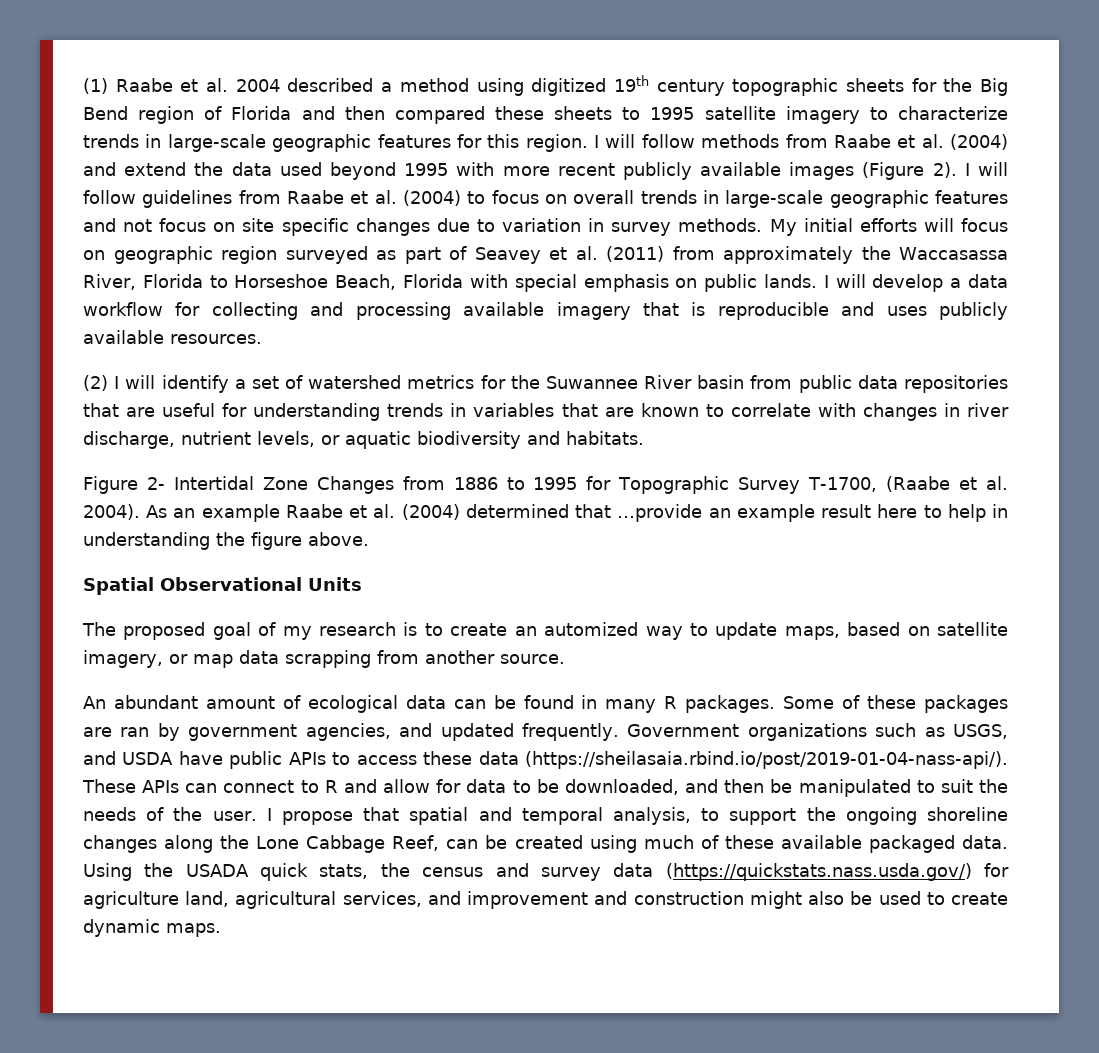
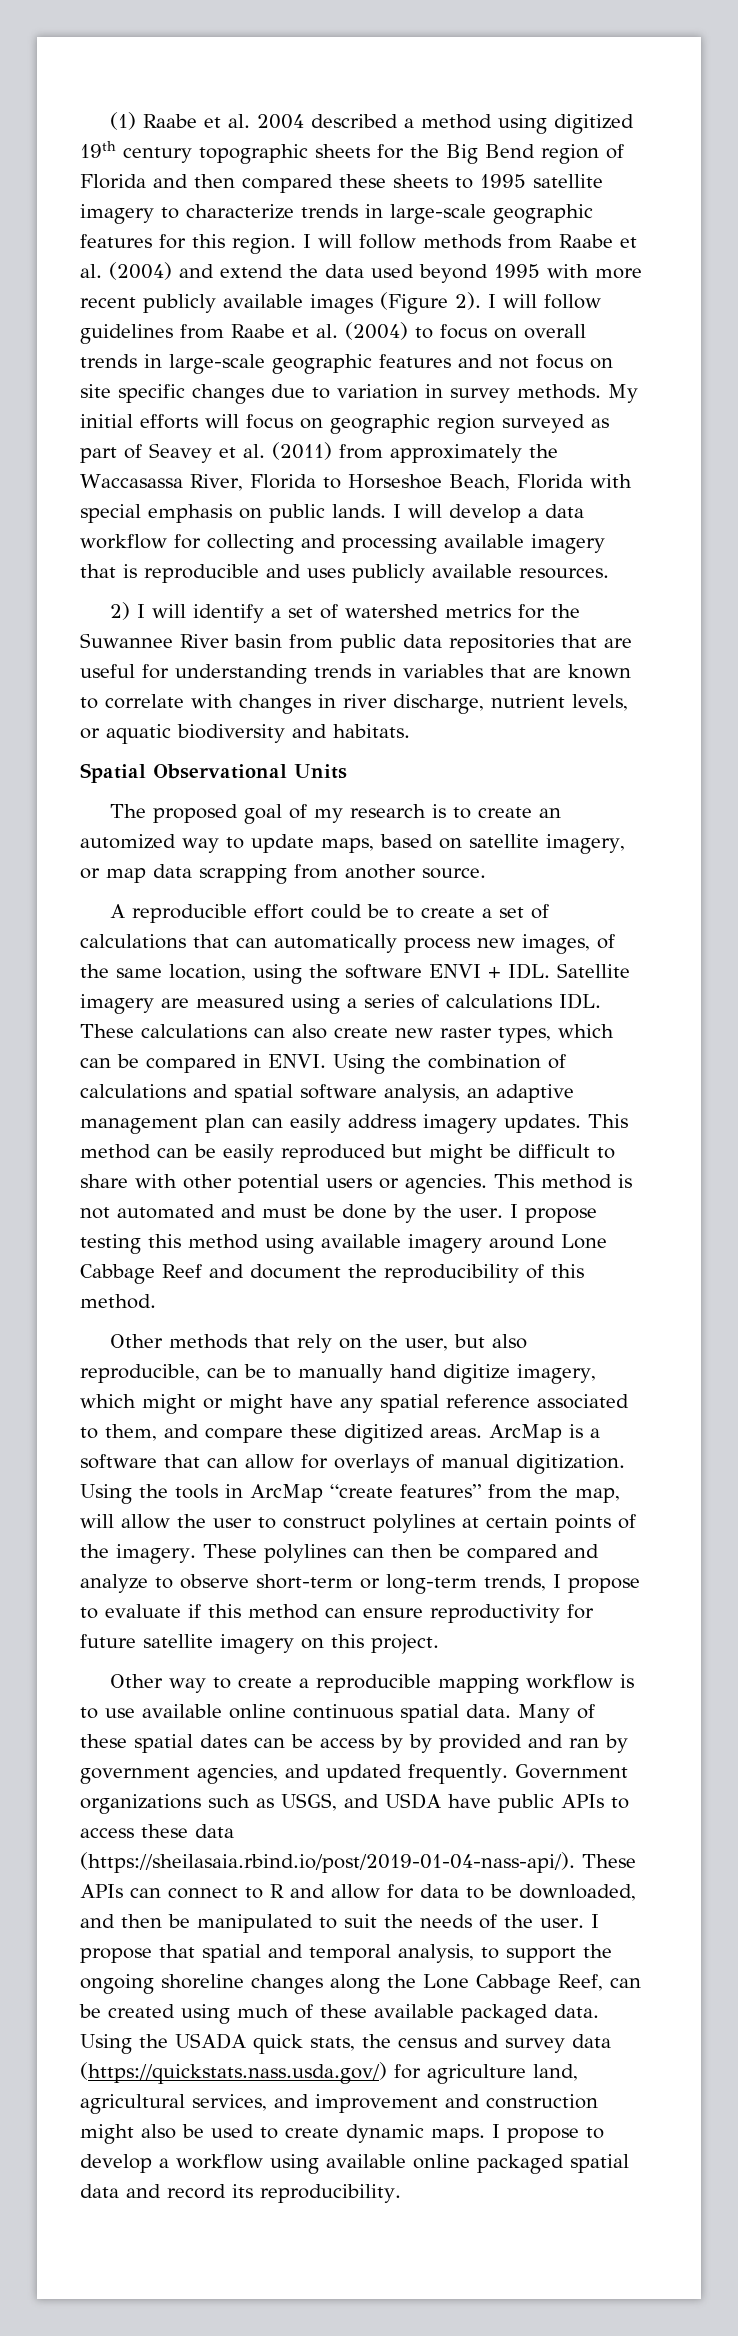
- (2) I will identify a set of watershed metrics for the Suwannee River basin from public data repositories that are useful for understanding trends in variables that are known to correlate with changes in river discharge, nutrient levels, or aquatic biodiversity and habitats.
+ 2) I will identify a set of watershed metrics for the Suwannee River basin from public data repositories that are useful for understanding trends in variables that are known to correlate with changes in river discharge, nutrient levels, or aquatic biodiversity and habitats.
- Figure 2- Intertidal Zone Changes from 1886 to 1995 for Topographic Survey T-1700, (Raabe et al. 2004). As an example Raabe et al. (2004) determined that …provide an example result here to help in understanding the figure above.
- An abundant amount of ecological data can be found in many R packages. Some of these packages are ran by government agencies, and updated frequently.
+ A reproducible effort could be to create a set of calculations that can automatically process new images, of the same location, using the software ENVI + IDL. Satellite imagery are measured using a series of calculations IDL. These calculations can also create new raster types, which can be compared in ENVI. Using the combination of calculations and spatial software analysis, an adaptive management plan can easily address imagery updates. This method can be easily reproduced but might be difficult to share with other potential users or agencies. This method is not automated and must be done by the user. I propose testing this method using available imagery around Lone Cabbage Reef and document the reproducibility of this method.
+ Other methods that rely on the user, but also reproducible, can be to manually hand digitize imagery, which might or might have any spatial reference associated to them, and compare these digitized areas. ArcMap is a software that can allow for overlays of manual digitization. Using the tools in ArcMap “create features” from the map, will allow the user to construct polylines at certain points of the imagery. These polylines can then be compared and analyze to observe short-term or long-term trends, I propose to evaluate if this method can ensure reproductivity for future satellite imagery on this project.
+ Other way to create a reproducible mapping workflow is to use available online continuous spatial data. Many of these spatial dates can be access by by provided and ran by government agencies, and updated frequently.
+ I propose to develop a workflow using available online packaged spatial data and record its reproducibility.

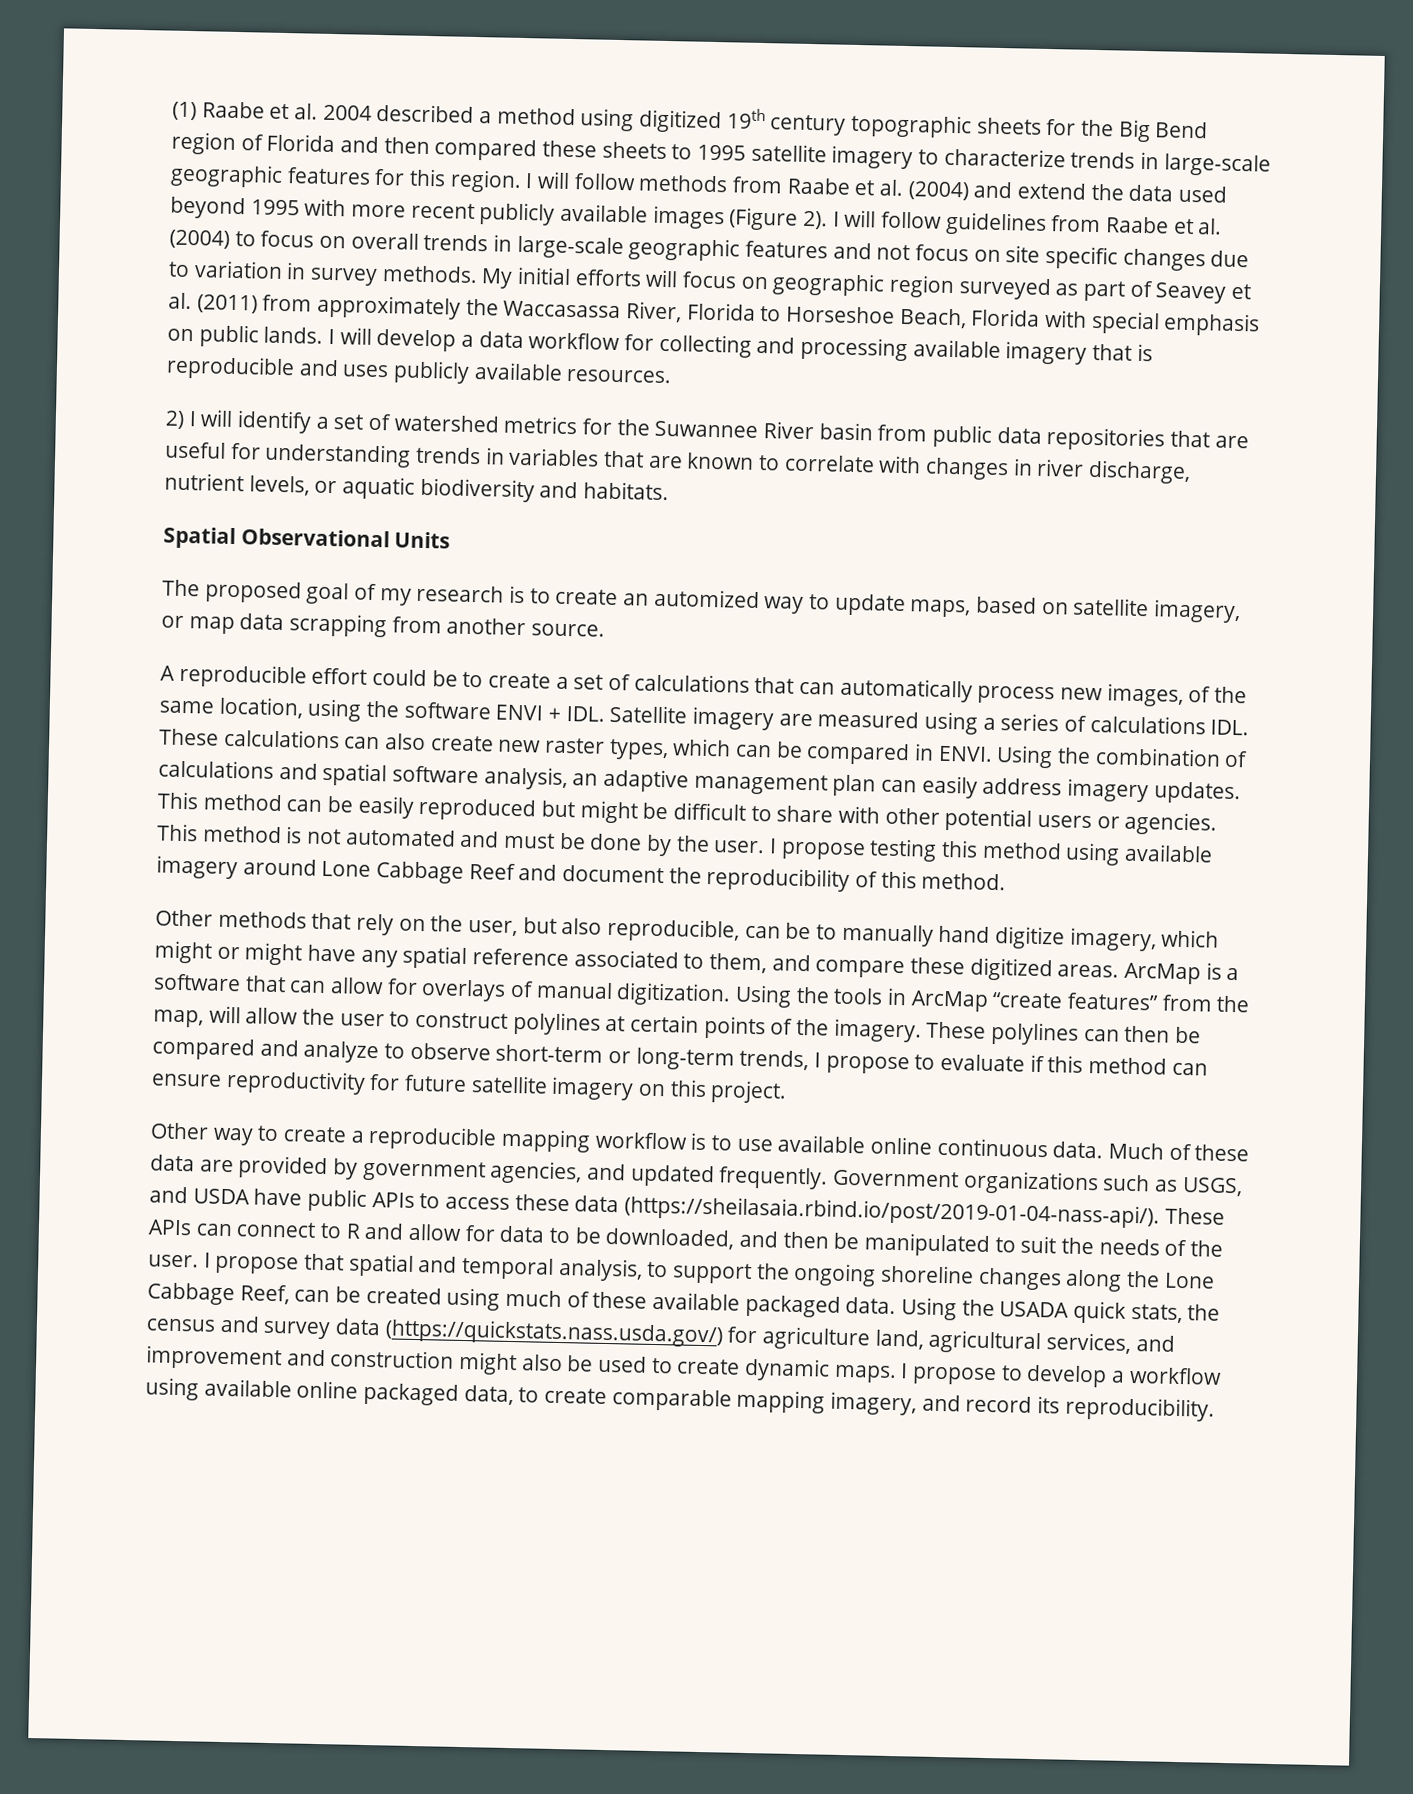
- Other way to create a reproducible mapping workflow is to use available online continuous spatial data. Many of these spatial dates can be access by by provided and ran by government agencies, and updated frequently.
+ Other way to create a reproducible mapping workflow is to use available online continuous data. Much of these data are provided by government agencies, and updated frequently.
- I propose to develop a workflow using available online packaged spatial data and record its reproducibility.
+ I propose to develop a workflow using available online packaged data, to create comparable mapping imagery, and record its reproducibility.

